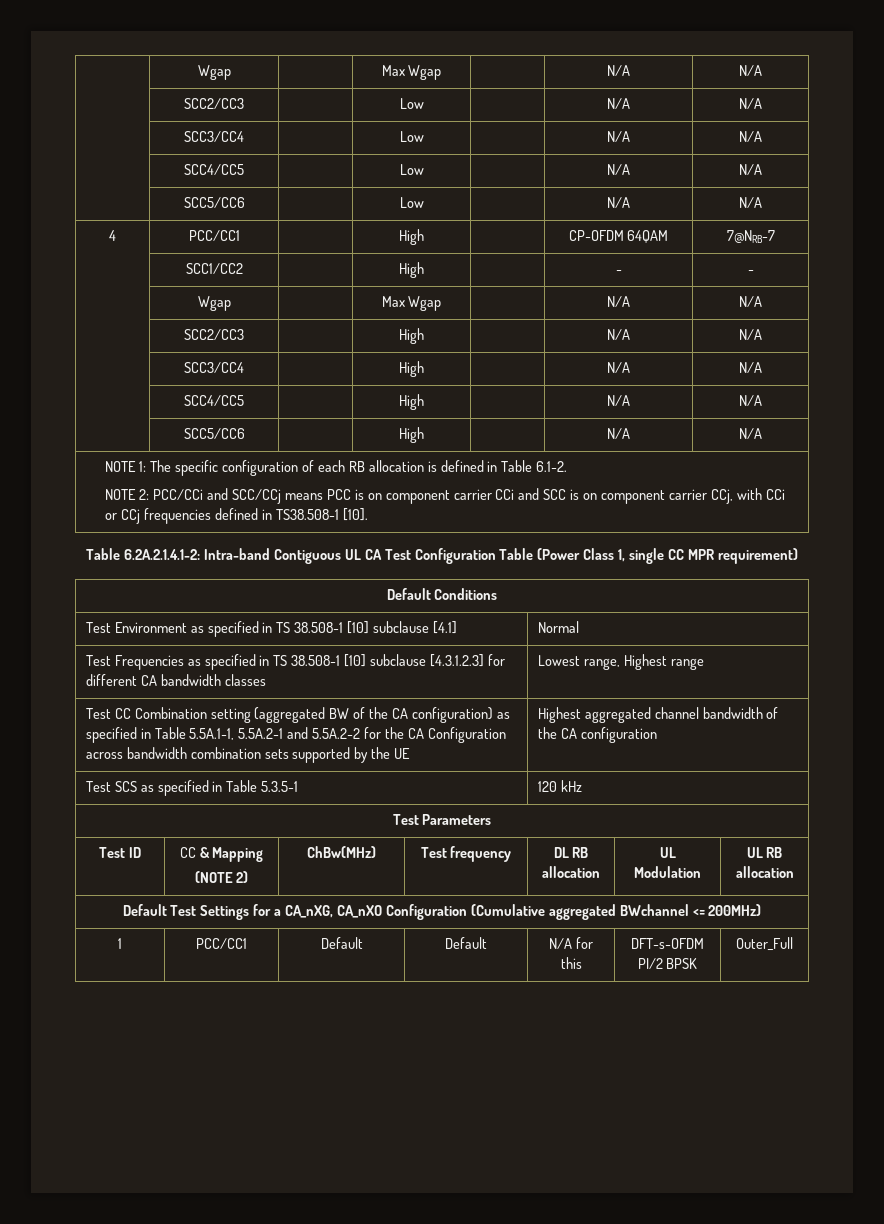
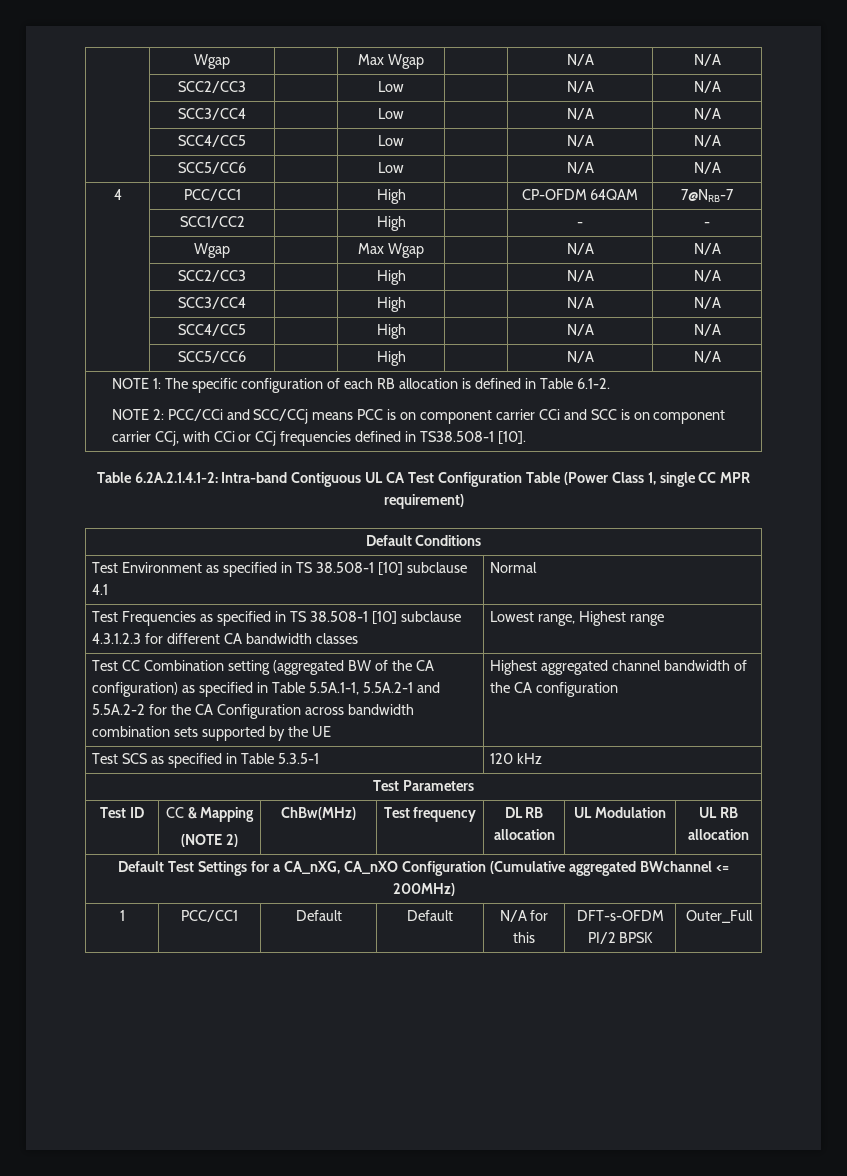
- Test Environment as specified in TS 38.508-1 [10] subclause [4.1] | Normal
+ Test Environment as specified in TS 38.508-1 [10] subclause 4.1 | Normal
- Test Frequencies as specified in TS 38.508-1 [10] subclause [4.3.1.2.3] for different CA bandwidth classes | Lowest range, Highest range
+ Test Frequencies as specified in TS 38.508-1 [10] subclause 4.3.1.2.3 for different CA bandwidth classes | Lowest range, Highest range

